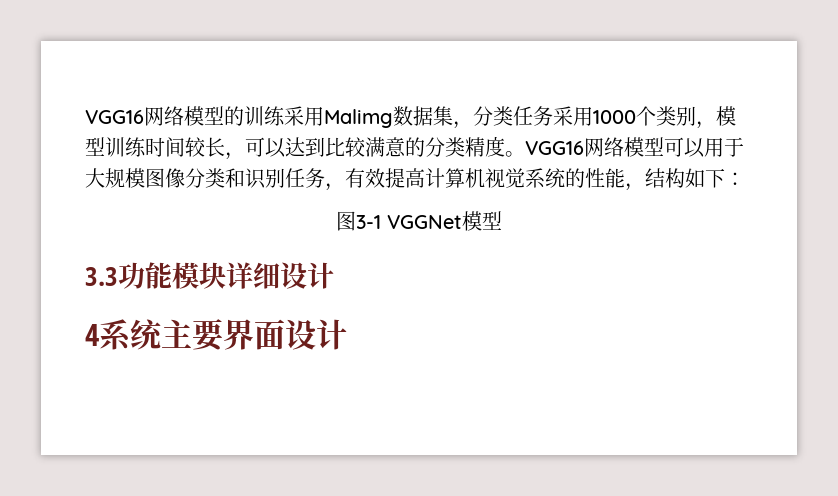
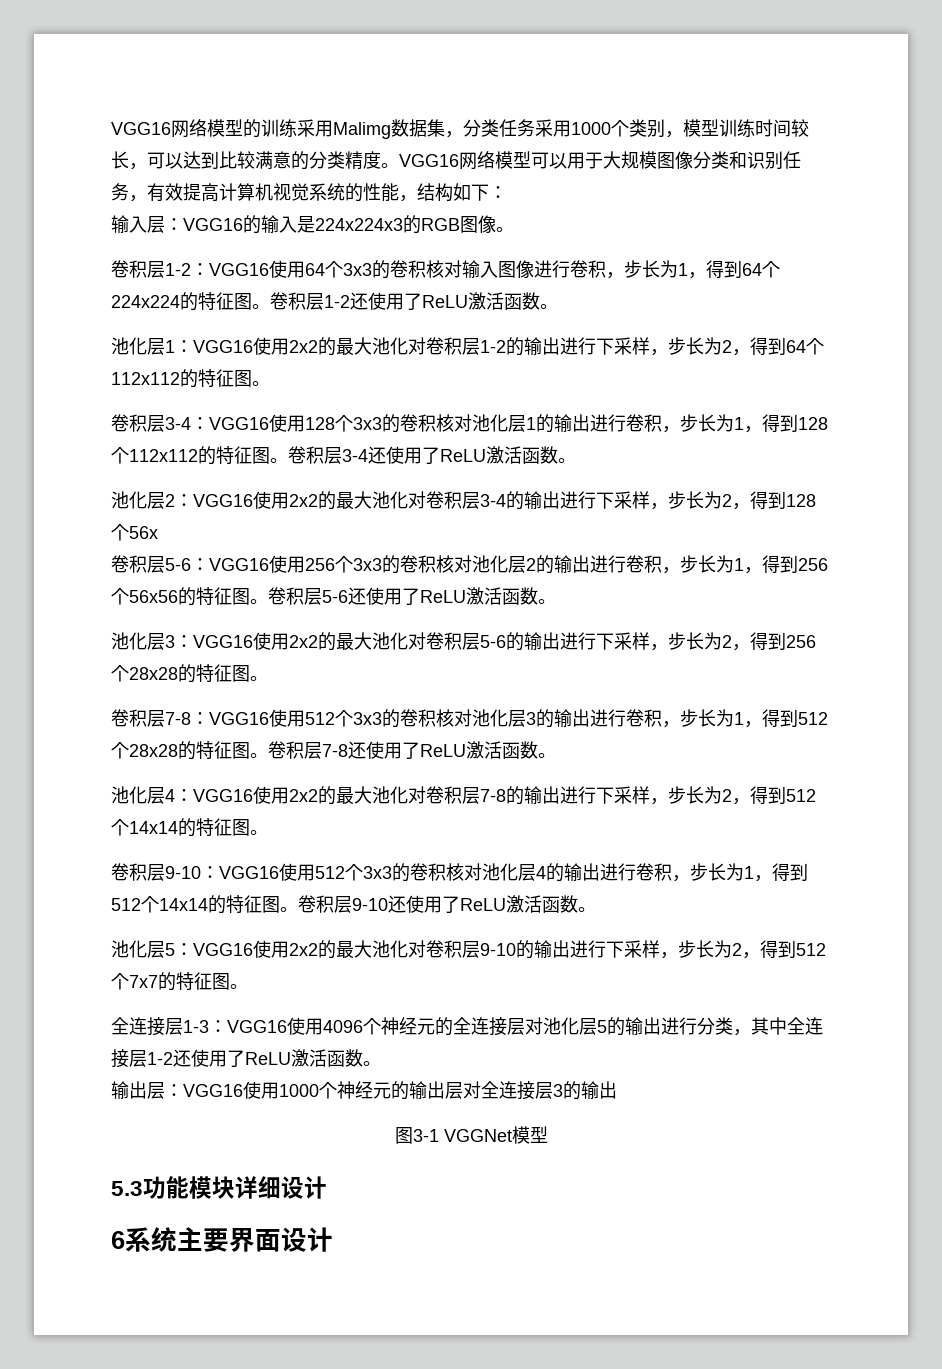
+ 输入层：VGG16的输入是224x224x3的RGB图像。
+ 卷积层1-2：VGG16使用64个3x3的卷积核对输入图像进行卷积，步长为1，得到64个224x224的特征图。卷积层1-2还使用了ReLU激活函数。
+ 池化层1：VGG16使用2x2的最大池化对卷积层1-2的输出进行下采样，步长为2，得到64个112x112的特征图。
+ 卷积层3-4：VGG16使用128个3x3的卷积核对池化层1的输出进行卷积，步长为1，得到128个112x112的特征图。卷积层3-4还使用了ReLU激活函数。
+ 池化层2：VGG16使用2x2的最大池化对卷积层3-4的输出进行下采样，步长为2，得到128个56x
+ 卷积层5-6：VGG16使用256个3x3的卷积核对池化层2的输出进行卷积，步长为1，得到256个56x56的特征图。卷积层5-6还使用了ReLU激活函数。
+ 池化层3：VGG16使用2x2的最大池化对卷积层5-6的输出进行下采样，步长为2，得到256个28x28的特征图。
+ 卷积层7-8：VGG16使用512个3x3的卷积核对池化层3的输出进行卷积，步长为1，得到512个28x28的特征图。卷积层7-8还使用了ReLU激活函数。
+ 池化层4：VGG16使用2x2的最大池化对卷积层7-8的输出进行下采样，步长为2，得到512个14x14的特征图。
+ 卷积层9-10：VGG16使用512个3x3的卷积核对池化层4的输出进行卷积，步长为1，得到512个14x14的特征图。卷积层9-10还使用了ReLU激活函数。
+ 池化层5：VGG16使用2x2的最大池化对卷积层9-10的输出进行下采样，步长为2，得到512个7x7的特征图。
+ 全连接层1-3：VGG16使用4096个神经元的全连接层对池化层5的输出进行分类，其中全连接层1-2还使用了ReLU激活函数。
+ 输出层：VGG16使用1000个神经元的输出层对全连接层3的输出
- 3.3功能模块详细设计
+ 5.3功能模块详细设计
- 4系统主要界面设计
+ 6系统主要界面设计

